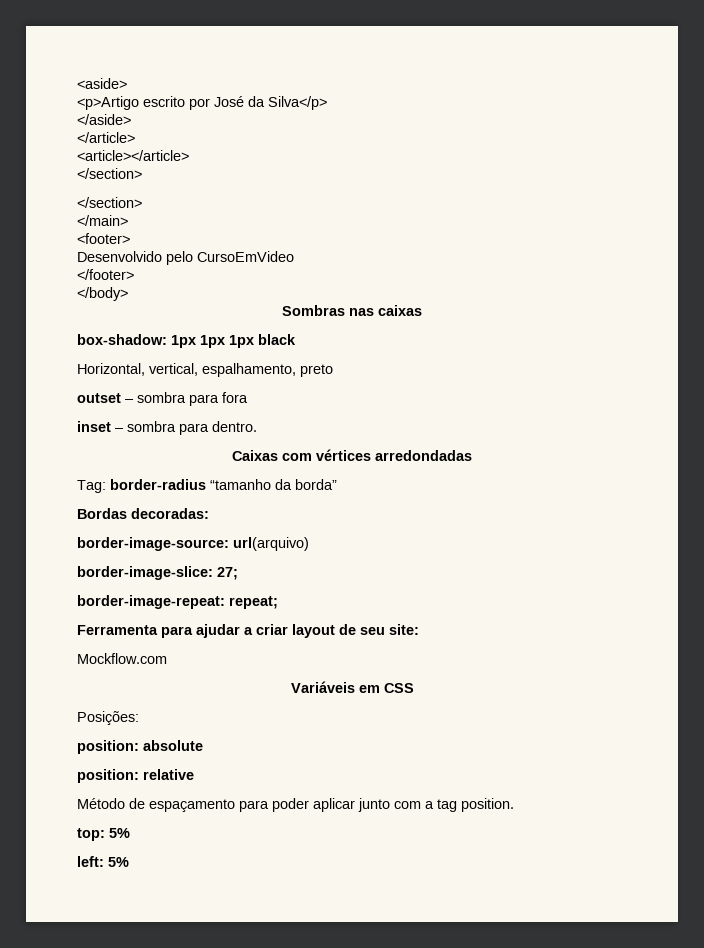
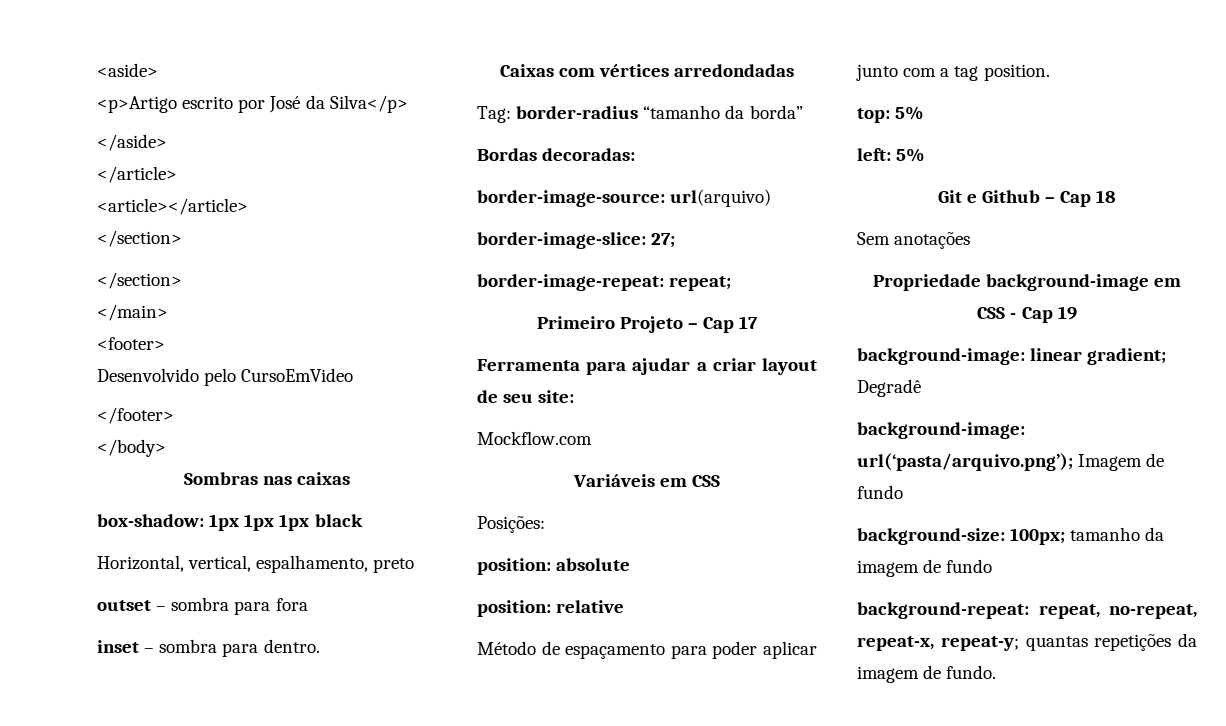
+ Primeiro Projeto – Cap 17
+ Git e Github – Cap 18
+ Sem anotações
+ Propriedade background-image em CSS - Cap 19
+ background-image: linear gradient; Degradê
+ background-image: url(‘pasta/arquivo.png’); Imagem de fundo
+ background-size: 100px; tamanho da imagem de fundo
+ background-repeat: repeat, no-repeat, repeat-x, repeat-y; quantas repetições da imagem de fundo.

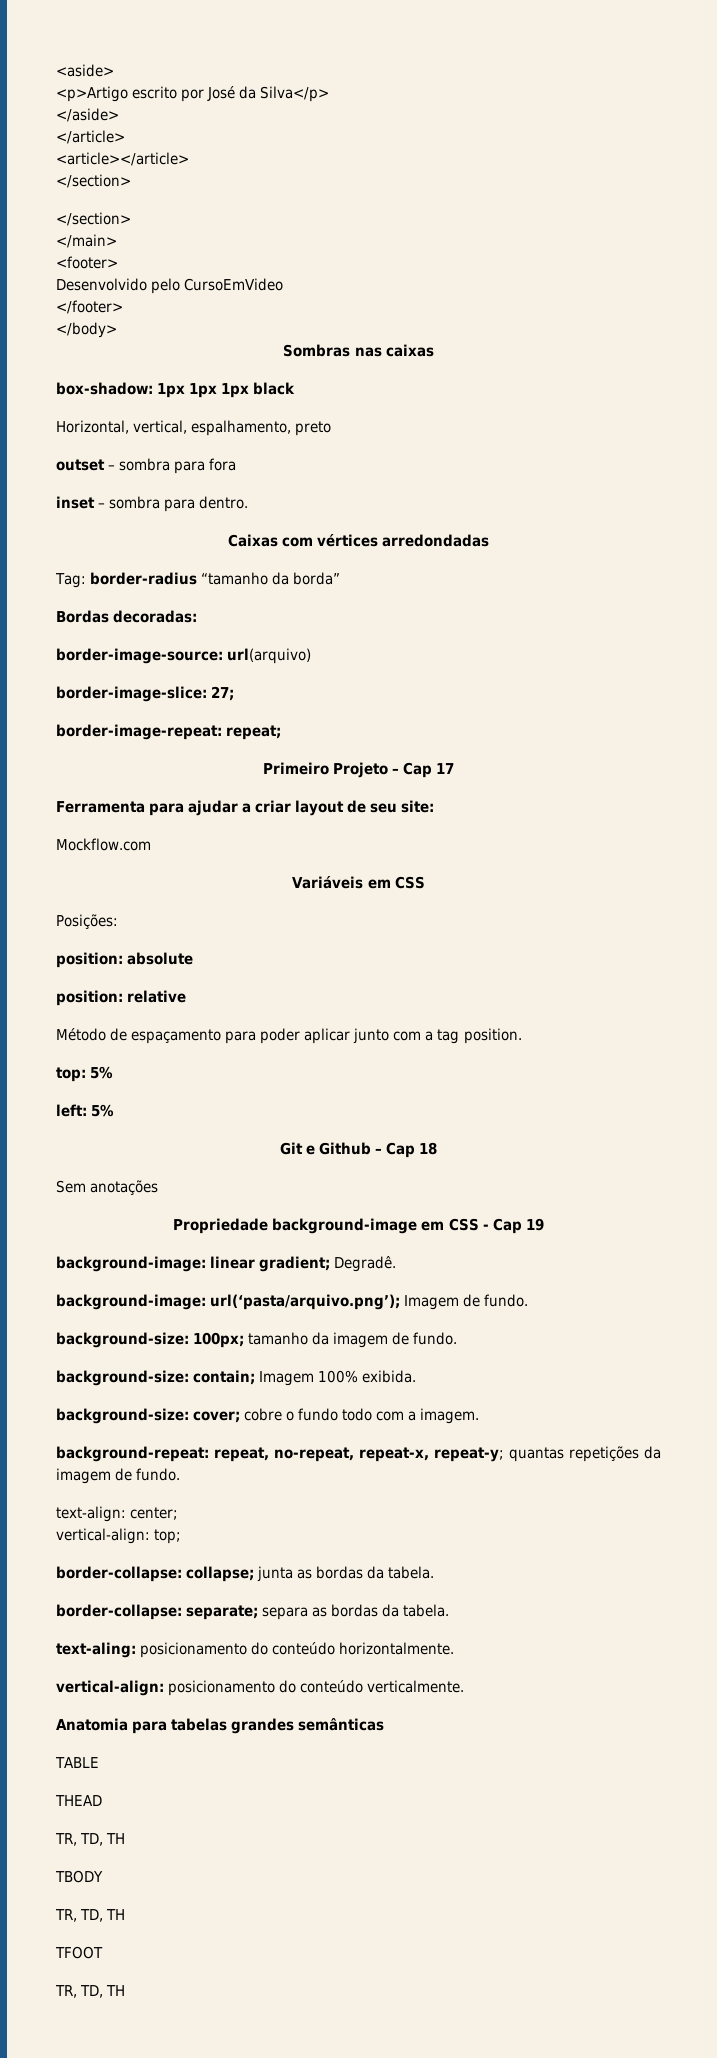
- background-image: linear gradient; Degradê
+ background-image: linear gradient; Degradê.
- background-image: url(‘pasta/arquivo.png’); Imagem de fundo
+ background-image: url(‘pasta/arquivo.png’); Imagem de fundo.
- background-size: 100px; tamanho da imagem de fundo
+ background-size: 100px; tamanho da imagem de fundo.
+ background-size: contain; Imagem 100% exibida.
+ background-size: cover; cobre o fundo todo com a imagem.
+ text-align: center;
+ vertical-align: top;
+ border-collapse: collapse; junta as bordas da tabela.
+ border-collapse: separate; separa as bordas da tabela.
+ text-aling: posicionamento do conteúdo horizontalmente.
+ vertical-align: posicionamento do conteúdo verticalmente.
+ Anatomia para tabelas grandes semânticas
+ TABLE
+ THEAD
+ TR, TD, TH
+ TBODY
+ TR, TD, TH
+ TFOOT
+ TR, TD, TH

